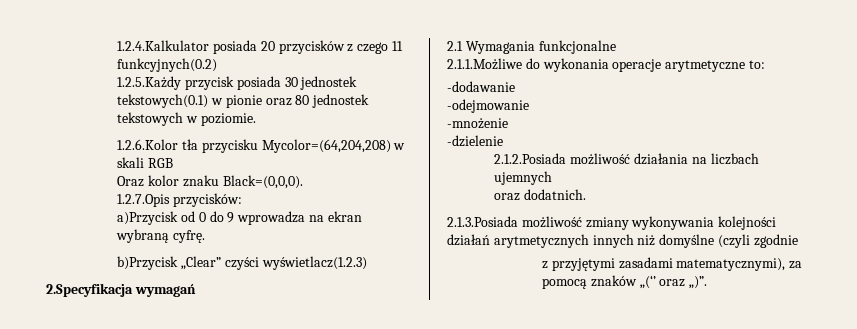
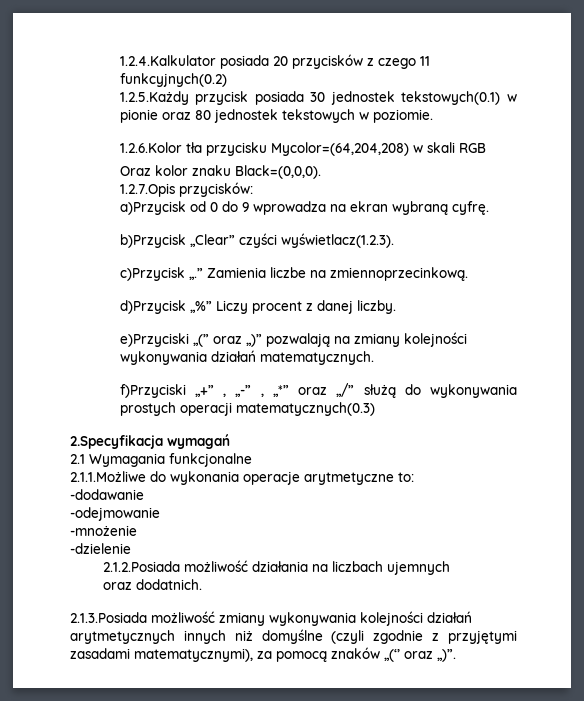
- b)Przycisk „Clear” czyści wyświetlacz(1.2.3)
+ b)Przycisk „Clear” czyści wyświetlacz(1.2.3).
+ c)Przycisk „.” Zamienia liczbe na zmiennoprzecinkową.
+ d)Przycisk „%” Liczy procent z danej liczby.
+ e)Przyciski „(” oraz „)” pozwalają na zmiany kolejności wykonywania działań matematycznych.
+ f)Przyciski „+” , „-” , „*” oraz „/” służą do wykonywania prostych operacji matematycznych(0.3)
- 2.1.3.Posiada możliwość zmiany wykonywania kolejności działań arytmetycznych innych niż domyślne (czyli zgodnie
- z przyjętymi zasadami matematycznymi), za pomocą znaków „(‘’ oraz „)”.
+ 2.1.3.Posiada możliwość zmiany wykonywania kolejności działań arytmetycznych innych niż domyślne (czyli zgodnie z przyjętymi zasadami matematycznymi), za pomocą znaków „(‘’ oraz „)”.

